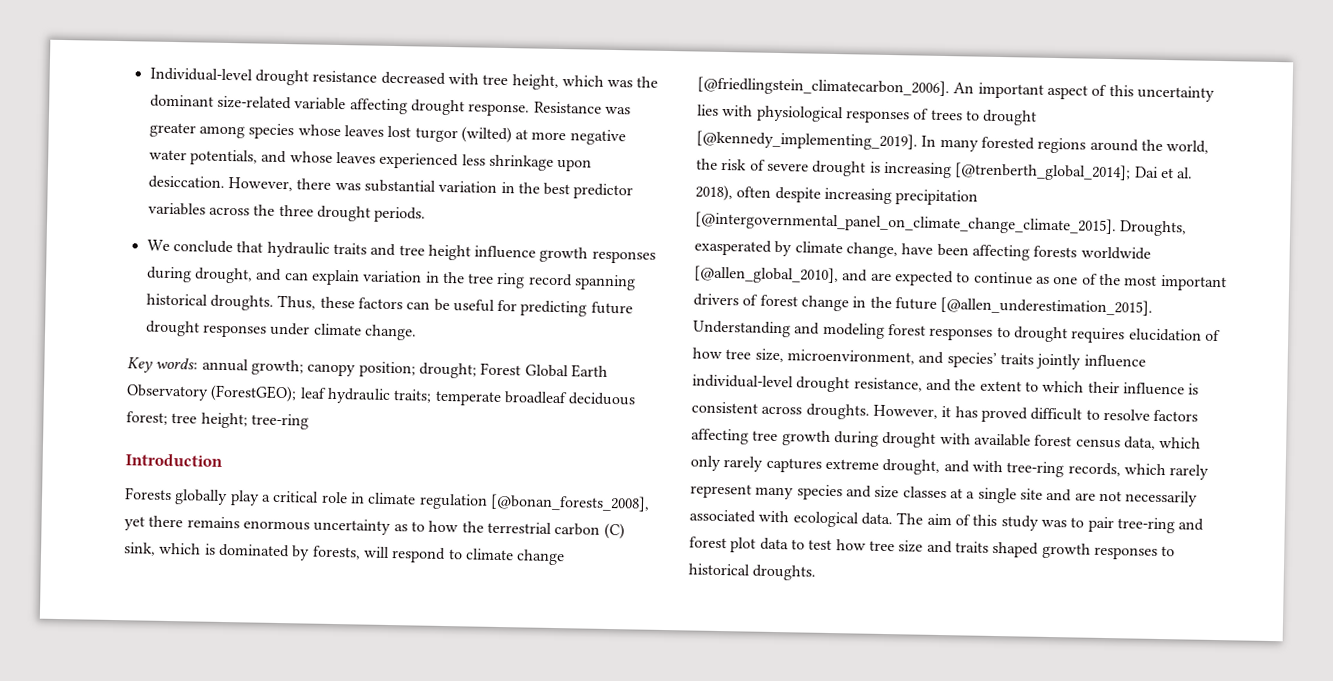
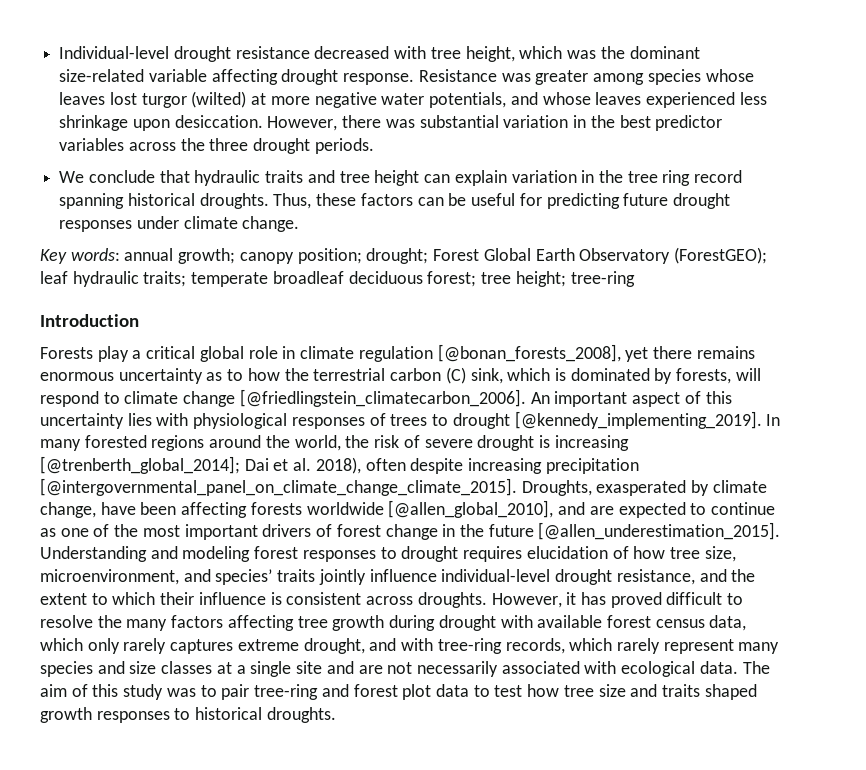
- We conclude that hydraulic traits and tree height influence growth responses during drought, and can explain variation in the tree ring record spanning historical droughts.
+ We conclude that hydraulic traits and tree height can explain variation in the tree ring record spanning historical droughts.
- Forests globally play a critical role in climate regulation [@bonan_forests_2008], yet there remains enormous uncertainty as to how the terrestrial carbon (C) sink, which is dominated by forests, will respond to climate change [@friedlingstein_climatecarbon_2006].
+ Forests play a critical global role in climate regulation [@bonan_forests_2008], yet there remains enormous uncertainty as to how the terrestrial carbon (C) sink, which is dominated by forests, will respond to climate change [@friedlingstein_climatecarbon_2006].
- However, it has proved difficult to resolve factors affecting tree growth during drought with available forest census data, which only rarely captures extreme drought, and with tree-ring records, which rarely represent many species and size classes at a single site and are not necessarily associated with ecological data.
+ However, it has proved difficult to resolve the many factors affecting tree growth during drought with available forest census data, which only rarely captures extreme drought, and with tree-ring records, which rarely represent many species and size classes at a single site and are not necessarily associated with ecological data.

